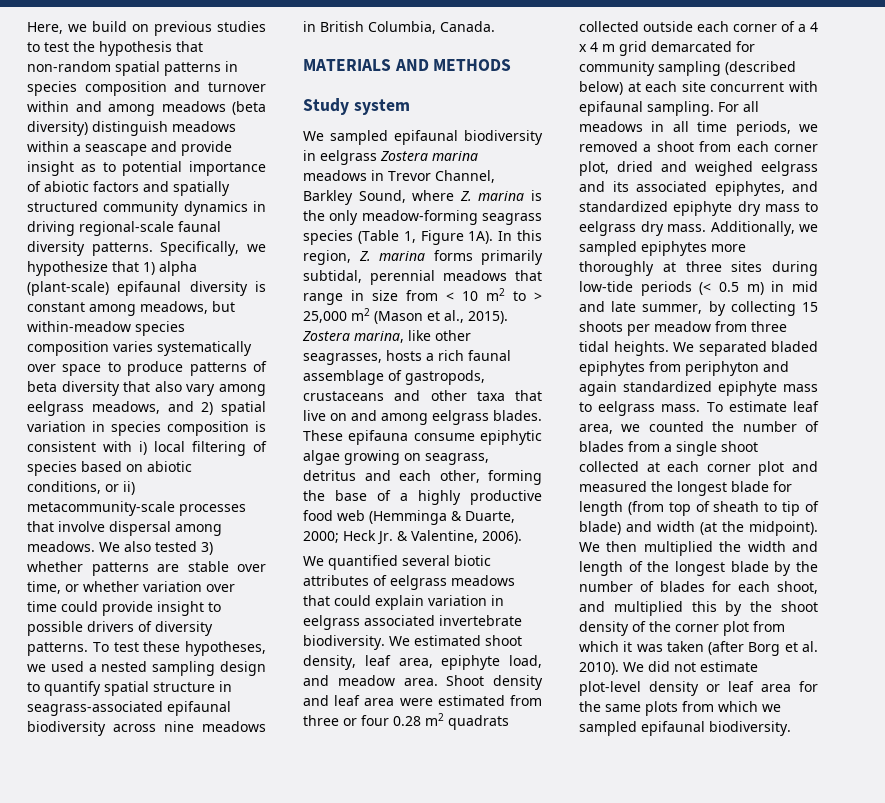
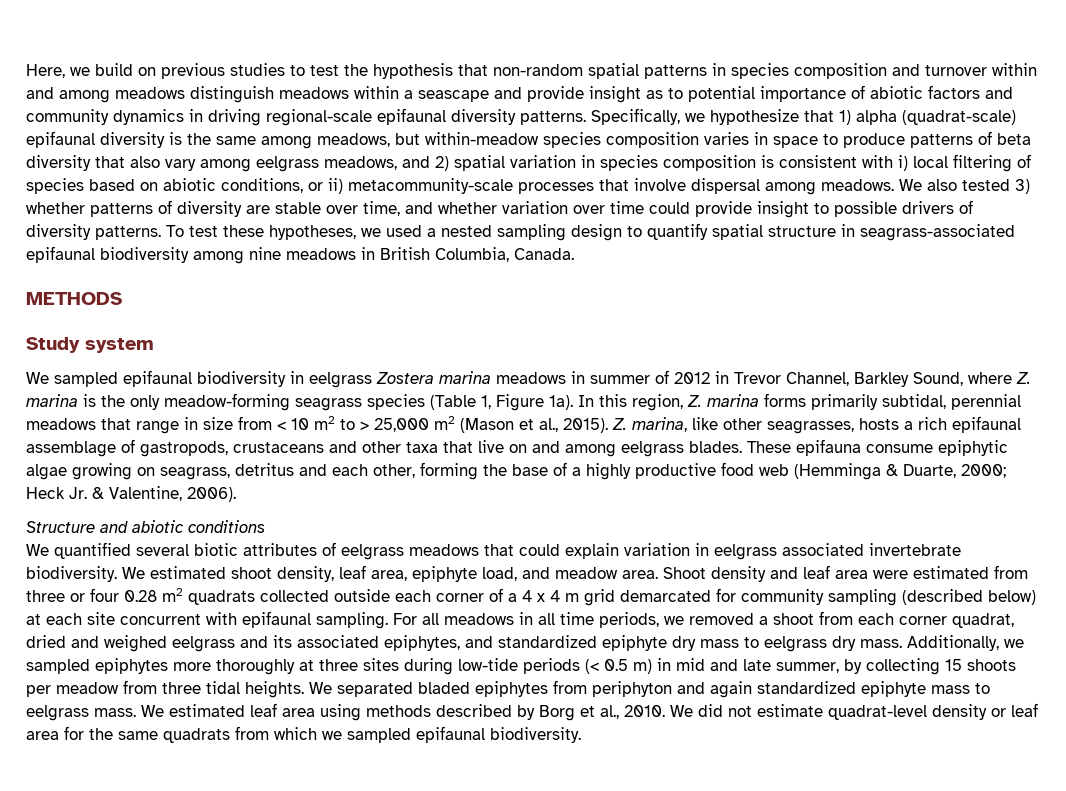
- Here, we build on previous studies to test the hypothesis that non-random spatial patterns in species composition and turnover within and among meadows (beta diversity) distinguish meadows within a seascape and provide insight as to potential importance of abiotic factors and spatially structured community dynamics in driving regional-scale faunal diversity patterns.
+ Here, we build on previous studies to test the hypothesis that non-random spatial patterns in species composition and turnover within and among meadows distinguish meadows within a seascape and provide insight as to potential importance of abiotic factors and community dynamics in driving regional-scale epifaunal diversity patterns.
- Specifically, we hypothesize that 1) alpha (plant-scale) epifaunal diversity is constant among meadows, but within-meadow species composition varies systematically over space to produce patterns of beta diversity that also vary among eelgrass meadows, and 2) spatial variation in species composition is consistent with i) local filtering of species based on abiotic conditions, or ii) metacommunity-scale processes that involve dispersal among meadows.
+ Specifically, we hypothesize that 1) alpha (quadrat-scale) epifaunal diversity is the same among meadows, but within-meadow species composition varies in space to produce patterns of beta diversity that also vary among eelgrass meadows, and 2) spatial variation in species composition is consistent with i) local filtering of species based on abiotic conditions, or ii) metacommunity-scale processes that involve dispersal among meadows.
- We also tested 3) whether patterns are stable over time, or whether variation over time could provide insight to possible drivers of diversity patterns.
+ We also tested 3) whether patterns of diversity are stable over time, and whether variation over time could provide insight to possible drivers of diversity patterns.
- To test these hypotheses, we used a nested sampling design to quantify spatial structure in seagrass-associated epifaunal biodiversity across nine meadows in British Columbia, Canada.
+ To test these hypotheses, we used a nested sampling design to quantify spatial structure in seagrass-associated epifaunal biodiversity among nine meadows in British Columbia, Canada.
- MATERIALS AND METHODS
+ METHODS
- We sampled epifaunal biodiversity in eelgrass Zostera marina meadows in Trevor Channel, Barkley Sound, where Z. marina is the only meadow-forming seagrass species (Table 1, Figure 1A).
+ We sampled epifaunal biodiversity in eelgrass Zostera marina meadows in summer of 2012 in Trevor Channel, Barkley Sound, where Z. marina is the only meadow-forming seagrass species (Table 1, Figure 1a).
- Zostera marina, like other seagrasses, hosts a rich faunal assemblage of gastropods, crustaceans and other taxa that live on and among eelgrass blades.
+ Z. marina, like other seagrasses, hosts a rich epifaunal assemblage of gastropods, crustaceans and other taxa that live on and among eelgrass blades.
+ Structure and abiotic conditions
- For all meadows in all time periods, we removed a shoot from each corner plot, dried and weighed eelgrass and its associated epiphytes, and standardized epiphyte dry mass to eelgrass dry mass.
+ For all meadows in all time periods, we removed a shoot from each corner quadrat, dried and weighed eelgrass and its associated epiphytes, and standardized epiphyte dry mass to eelgrass dry mass.
- To estimate leaf area, we counted the number of blades from a single shoot collected at each corner plot and measured the longest blade for length (from top of sheath to tip of blade) and width (at the midpoint). We then multiplied the width and length of the longest blade by the number of blades for each shoot, and multiplied this by the shoot density of the corner plot from which it was taken (after Borg et al. 2010).
+ We estimated leaf area using methods described by Borg et al., 2010.
- We did not estimate plot-level density or leaf area for the same plots from which we sampled epifaunal biodiversity.
+ We did not estimate quadrat-level density or leaf area for the same quadrats from which we sampled epifaunal biodiversity.

